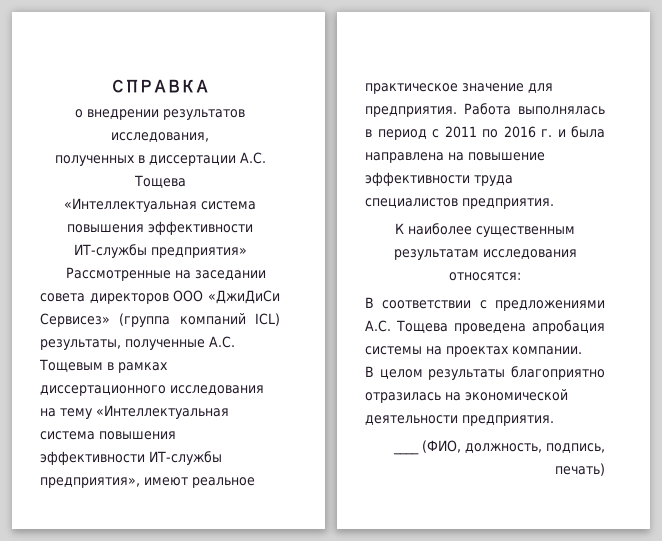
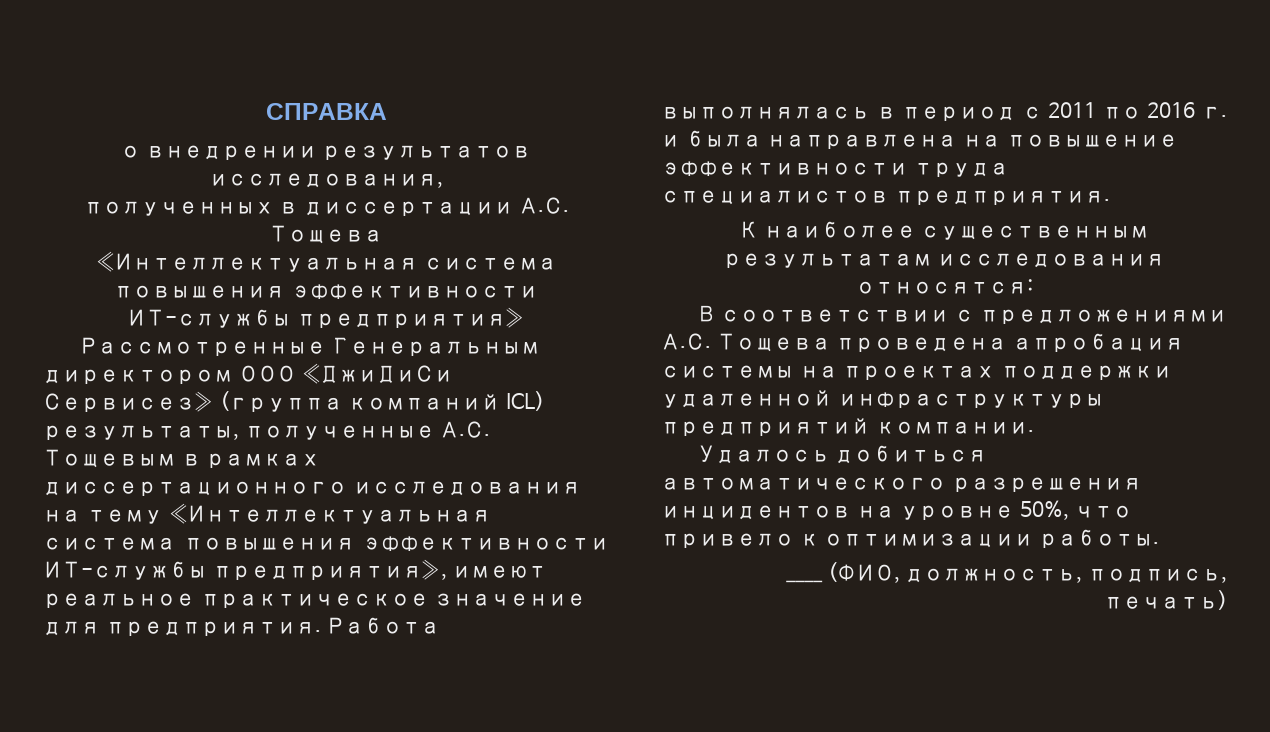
- Рассмотренные на заседании совета директоров ООО «ДжиДиСи Сервисез» (группа компаний ICL) результаты, полученные А.С. Тощевым в рамках диссертационного исследования на тему «Интеллектуальная система повышения эффективности ИТ-службы предприятия», имеют реальное практическое значение для предприятия.
+ Рассмотренные Генеральным директором ООО «ДжиДиСи Сервисез» (группа компаний ICL) результаты, полученные А.С. Тощевым в рамках диссертационного исследования на тему «Интеллектуальная система повышения эффективности ИТ-службы предприятия», имеют реальное практическое значение для предприятия.
- В соответствии с предложениями А.С. Тощева проведена апробация системы на проектах компании.
- В целом результаты благоприятно отразилась на экономической деятельности предприятия.
+ В соответствии с предложениями А.С. Тощева проведена апробация системы на проектах поддержки удаленной инфраструктуры предприятий компании.
+ Удалось добиться автоматического разрешения инцидентов на уровне 50%, что привело к оптимизации работы.

